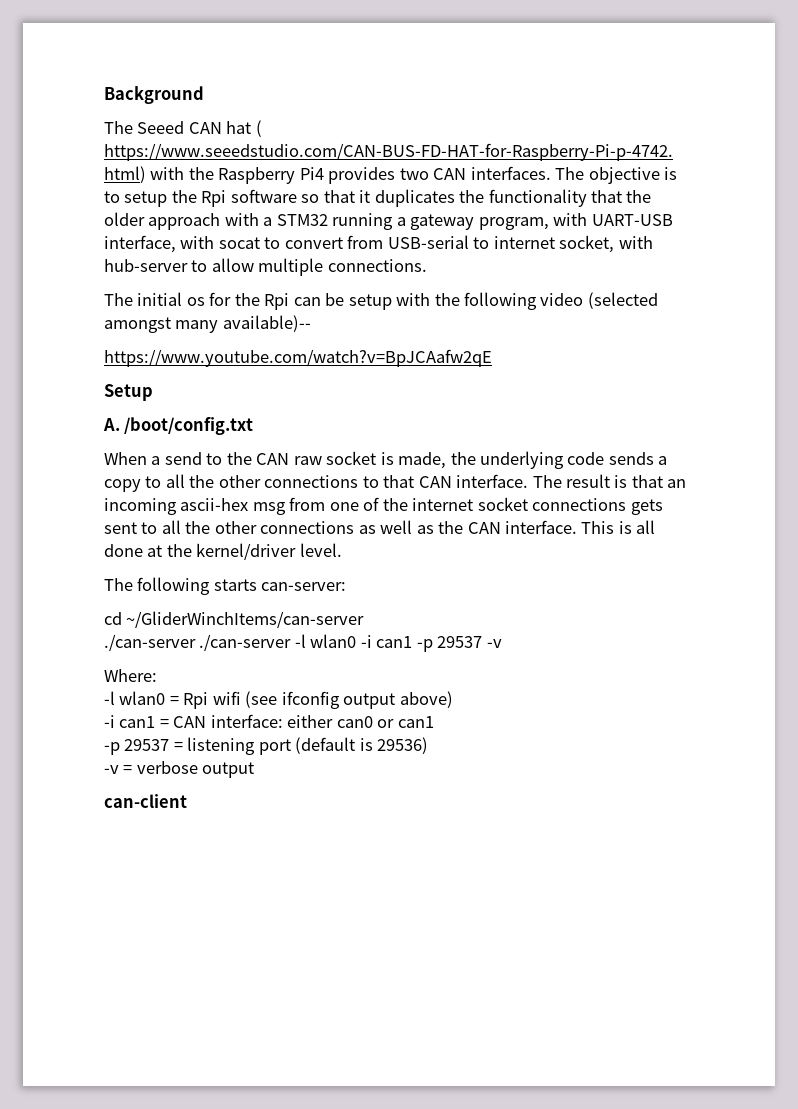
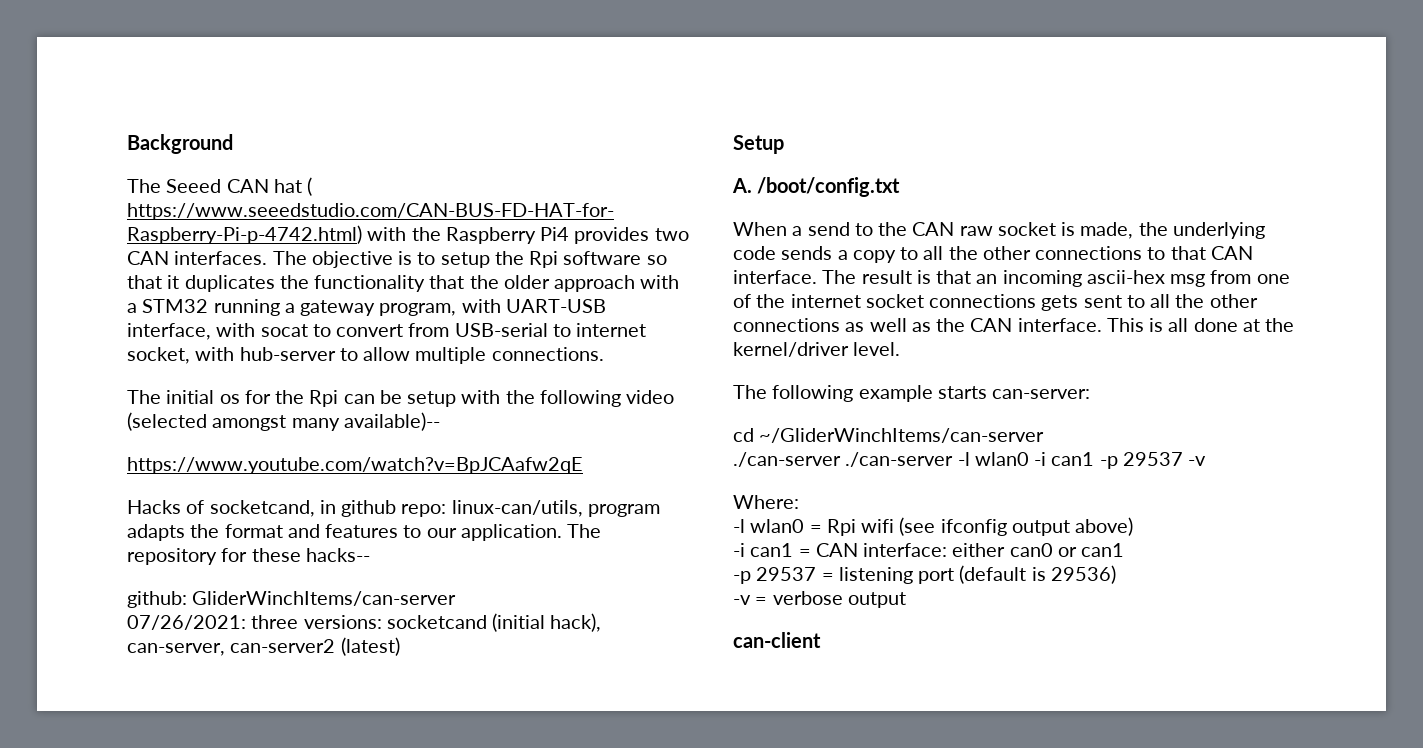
+ Hacks of socketcand, in github repo: linux-can/utils, program adapts the format and features to our application. The repository for these hacks--
+ github: GliderWinchItems/can-server
+ 07/26/2021: three versions: socketcand (initial hack), can-server, can-server2 (latest)
- The following starts can-server:
+ The following example starts can-server:

